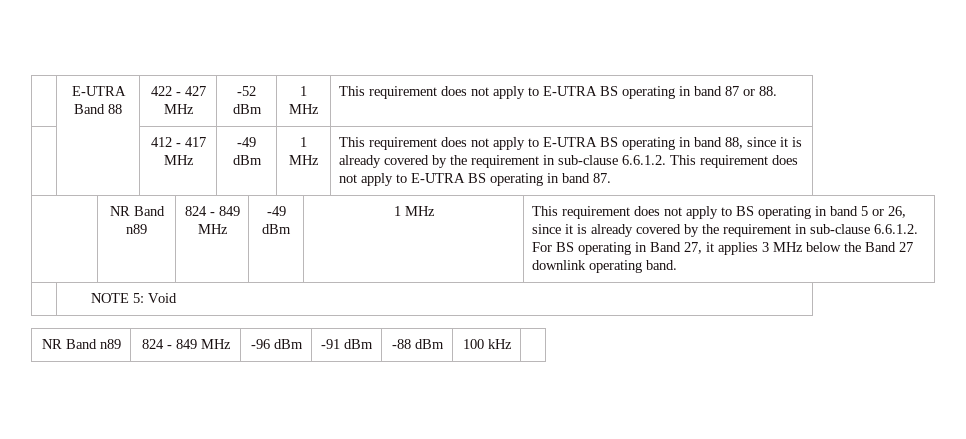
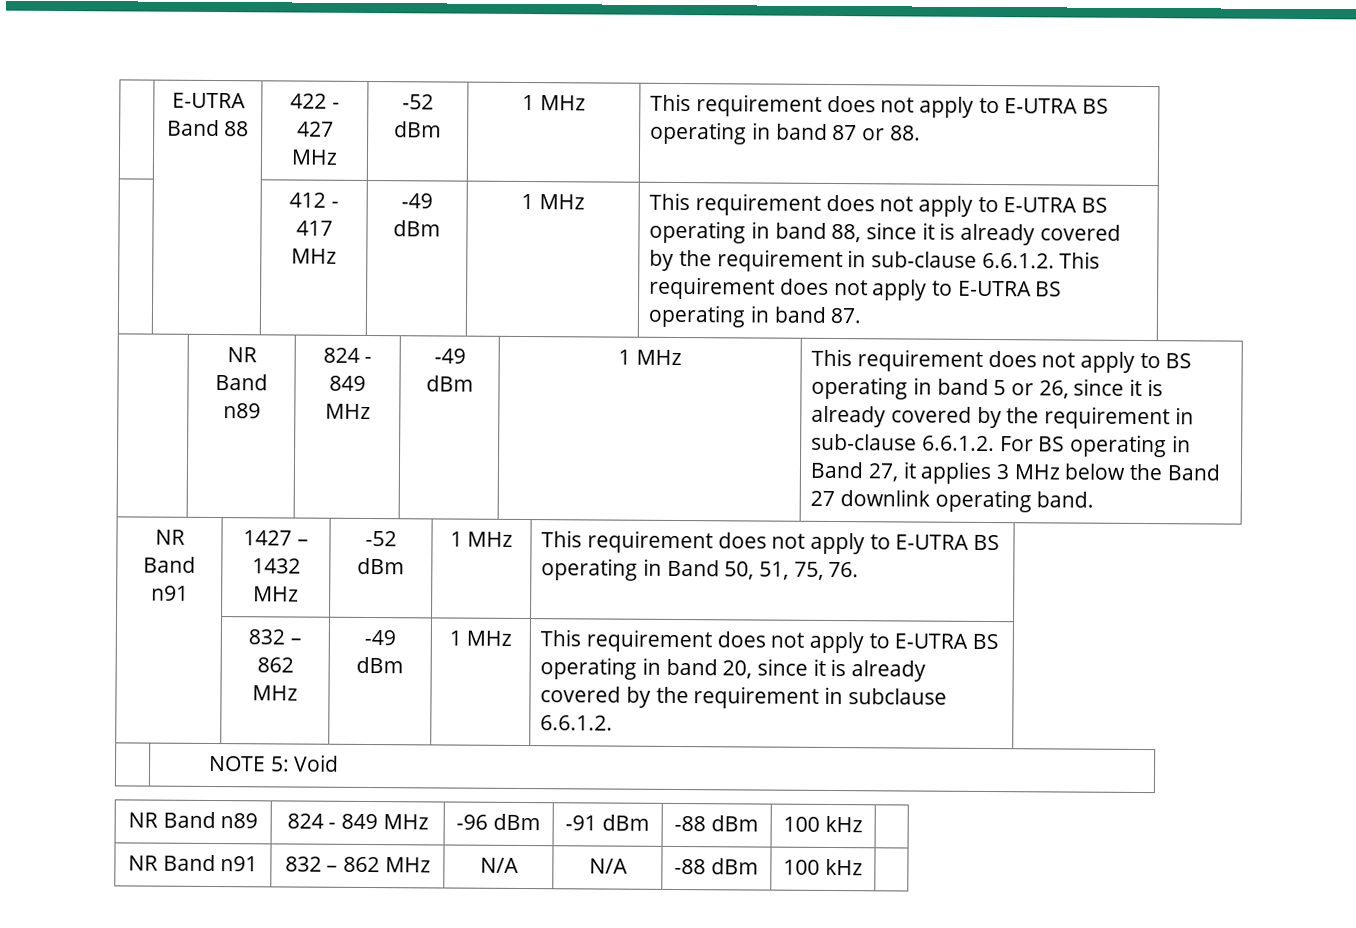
+ NR Band n91 | 1427 – 1432 MHz | -52 dBm | 1 MHz | This requirement does not apply to E-UTRA BS operating in Band 50, 51, 75, 76.
+ | 832 – 862 MHz | -49 dBm | 1 MHz | This requirement does not apply to E-UTRA BS operating in band 20, since it is already covered by the requirement in subclause 6.6.1.2.
+ NR Band n91 | 832 – 862 MHz | N/A | N/A | -88 dBm | 100 kHz |

